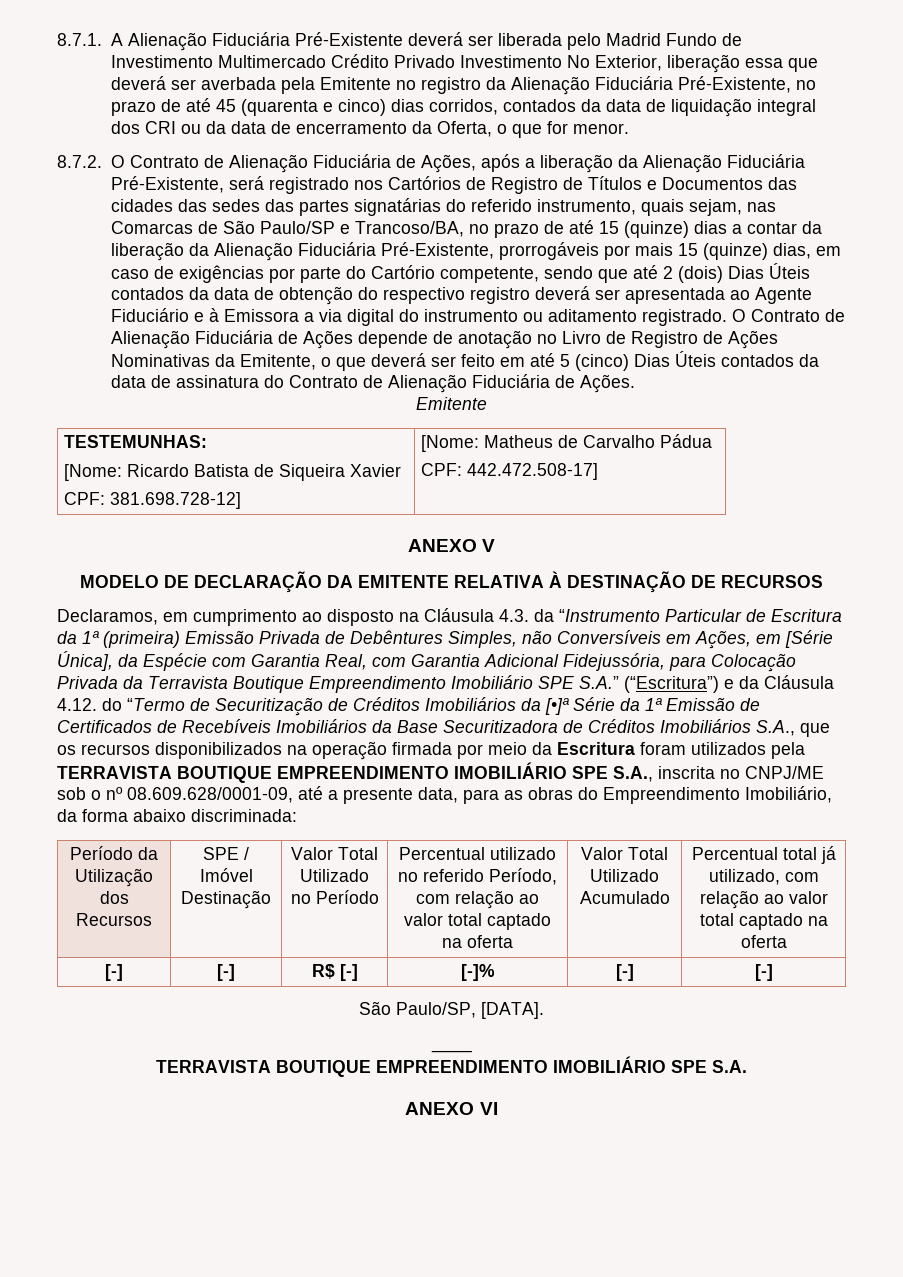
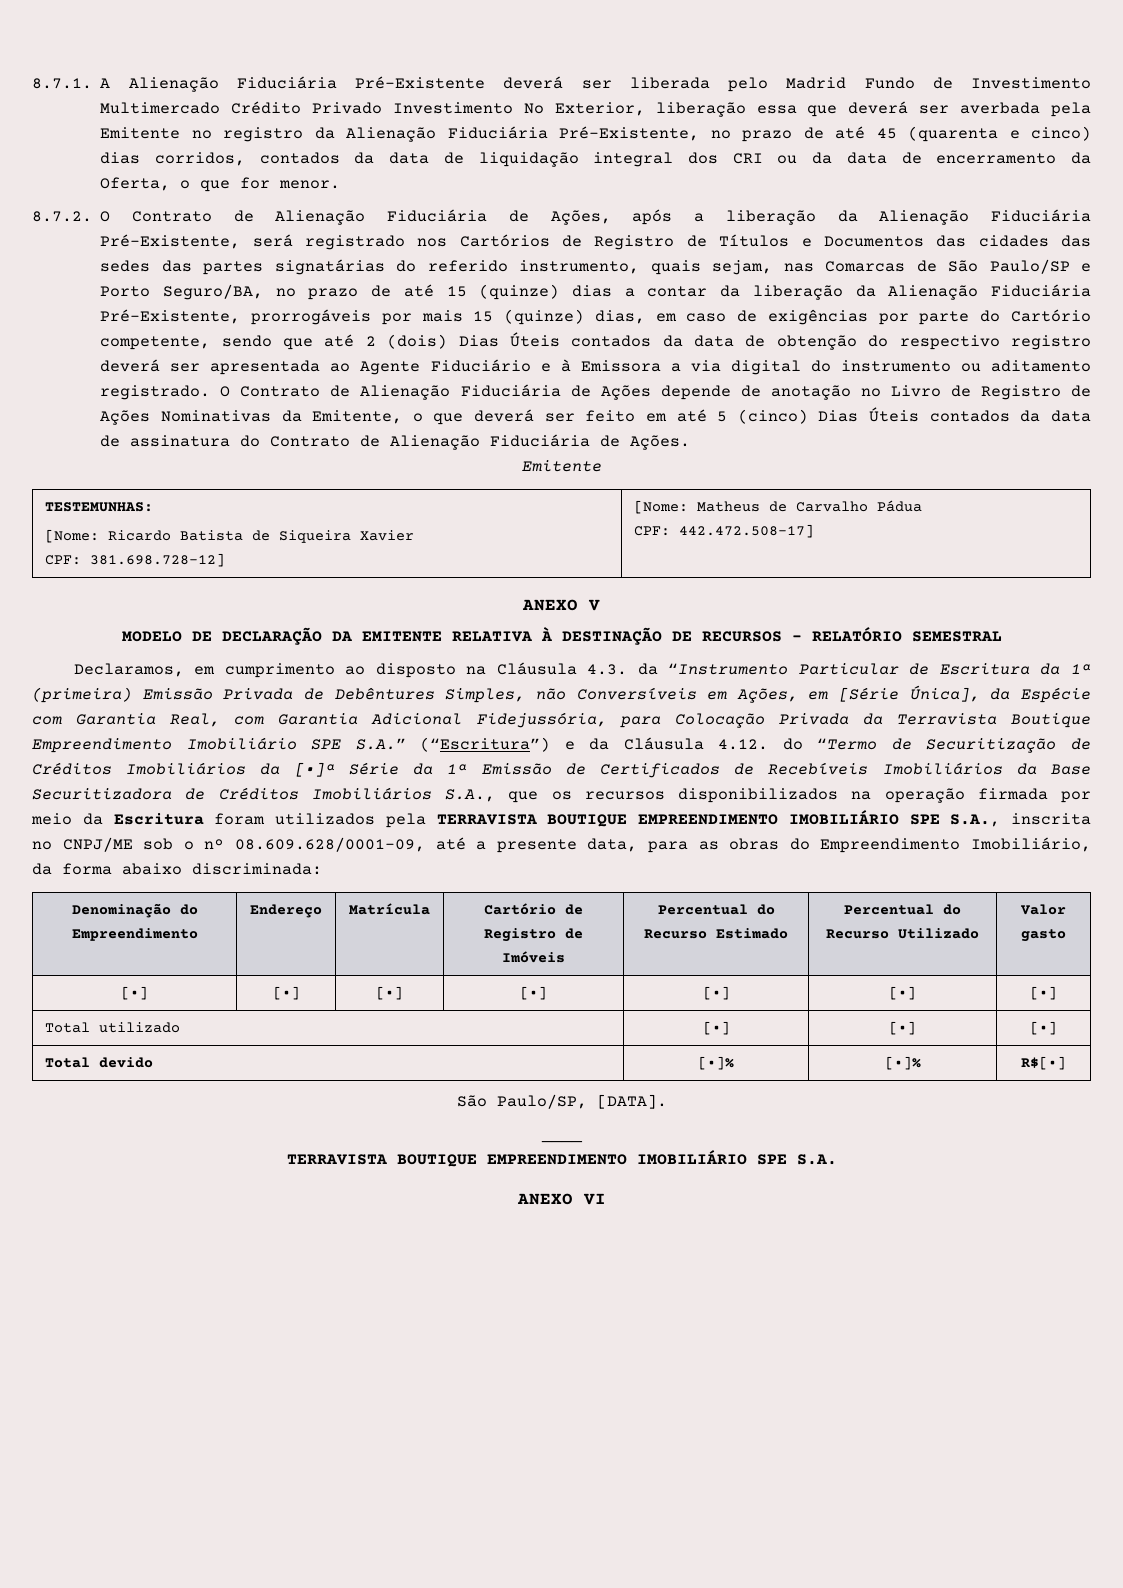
- 8.7.2. O Contrato de Alienação Fiduciária de Ações, após a liberação da Alienação Fiduciária Pré-Existente, será registrado nos Cartórios de Registro de Títulos e Documentos das cidades das sedes das partes signatárias do referido instrumento, quais sejam, nas Comarcas de São Paulo/SP e Trancoso/BA, no prazo de até 15 (quinze) dias a contar da liberação da Alienação Fiduciária Pré-Existente, prorrogáveis por mais 15 (quinze) dias, em caso de exigências por parte do Cartório competente, sendo que até 2 (dois) Dias Úteis contados da data de obtenção do respectivo registro deverá ser apresentada ao Agente Fiduciário e à Emissora a via digital do instrumento ou aditamento registrado.
+ 8.7.2. O Contrato de Alienação Fiduciária de Ações, após a liberação da Alienação Fiduciária Pré-Existente, será registrado nos Cartórios de Registro de Títulos e Documentos das cidades das sedes das partes signatárias do referido instrumento, quais sejam, nas Comarcas de São Paulo/SP e Porto Seguro/BA, no prazo de até 15 (quinze) dias a contar da liberação da Alienação Fiduciária Pré-Existente, prorrogáveis por mais 15 (quinze) dias, em caso de exigências por parte do Cartório competente, sendo que até 2 (dois) Dias Úteis contados da data de obtenção do respectivo registro deverá ser apresentada ao Agente Fiduciário e à Emissora a via digital do instrumento ou aditamento registrado.
- MODELO DE DECLARAÇÃO DA EMITENTE RELATIVA À DESTINAÇÃO DE RECURSOS
+ MODELO DE DECLARAÇÃO DA EMITENTE RELATIVA À DESTINAÇÃO DE RECURSOS – RELATÓRIO SEMESTRAL
- Período da Utilização dos Recursos | SPE / Imóvel Destinação | Valor Total Utilizado no Período | Percentual utilizado no referido Período, com relação ao valor total captado na oferta | Valor Total Utilizado Acumulado | Percentual total já utilizado, com relação ao valor total captado na oferta
- [-] | [-] | R$ [-] | [-]% | [-] | [-]
+ Denominação do Empreendimento | Endereço | Matrícula | Cartório de Registro de Imóveis | Percentual do Recurso Estimado | Percentual do Recurso Utilizado | Valor gasto
+ [•] | [•] | [•] | [•] | [•] | [•] | [•]
+ Total utilizado | [•] | [•] | [•]
+ Total devido | [•]% | [•]% | R$[•]

